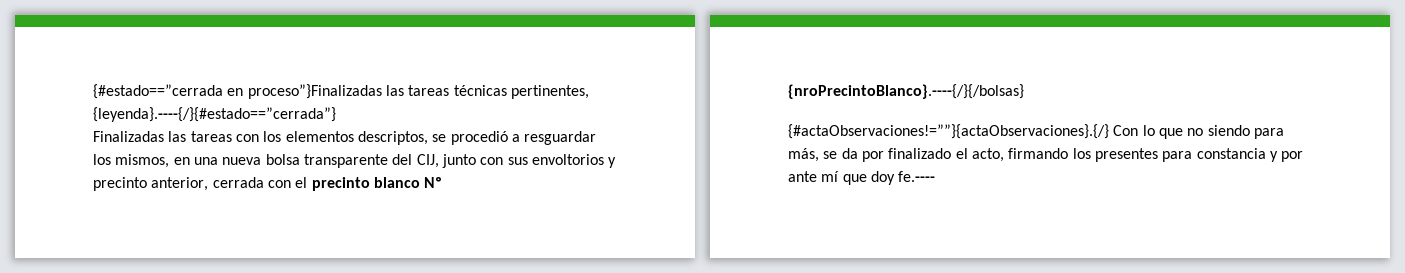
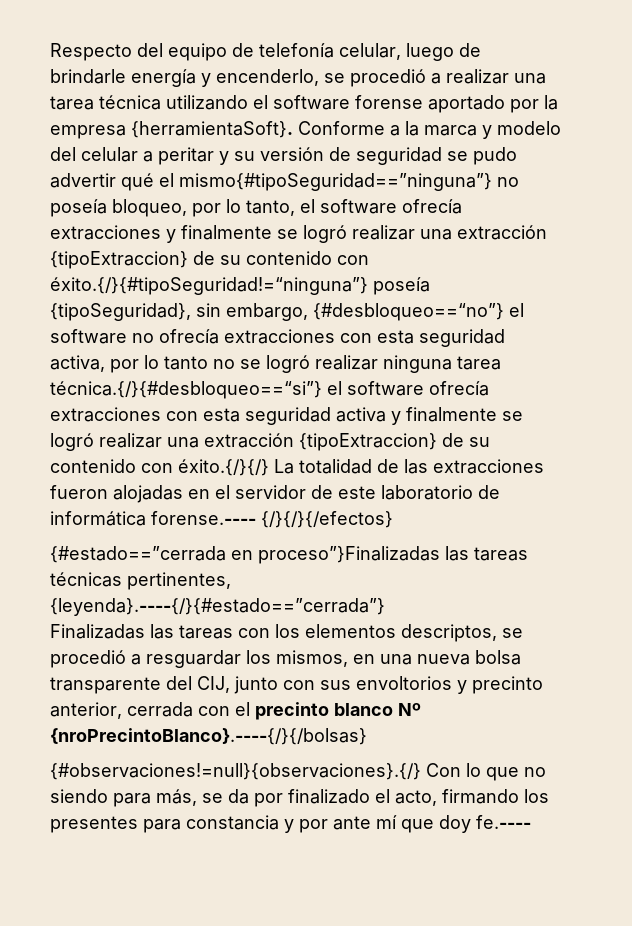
+ Respecto del equipo de telefonía celular, luego de brindarle energía y encenderlo, se procedió a realizar una tarea técnica utilizando el software forense aportado por la empresa {herramientaSoft}. Conforme a la marca y modelo del celular a peritar y su versión de seguridad se pudo advertir qué el mismo{#tipoSeguridad==”ninguna”} no poseía bloqueo, por lo tanto, el software ofrecía extracciones y finalmente se logró realizar una extracción {tipoExtraccion} de su contenido con éxito.{/}{#tipoSeguridad!=“ninguna”} poseía {tipoSeguridad}, sin embargo, {#desbloqueo==“no”} el software no ofrecía extracciones con esta seguridad activa, por lo tanto no se logró realizar ninguna tarea técnica.{/}{#desbloqueo==“si”} el software ofrecía extracciones con esta seguridad activa y finalmente se logró realizar una extracción {tipoExtraccion} de su contenido con éxito.{/}{/} La totalidad de las extracciones fueron alojadas en el servidor de este laboratorio de informática forense.---- {/}{/}{/efectos}
- {#actaObservaciones!=””}{actaObservaciones}.{/} Con lo que no siendo para más, se da por finalizado el acto, firmando los presentes para constancia y por ante mí que doy fe.----
+ {#observaciones!=null}{observaciones}.{/} Con lo que no siendo para más, se da por finalizado el acto, firmando los presentes para constancia y por ante mí que doy fe.----

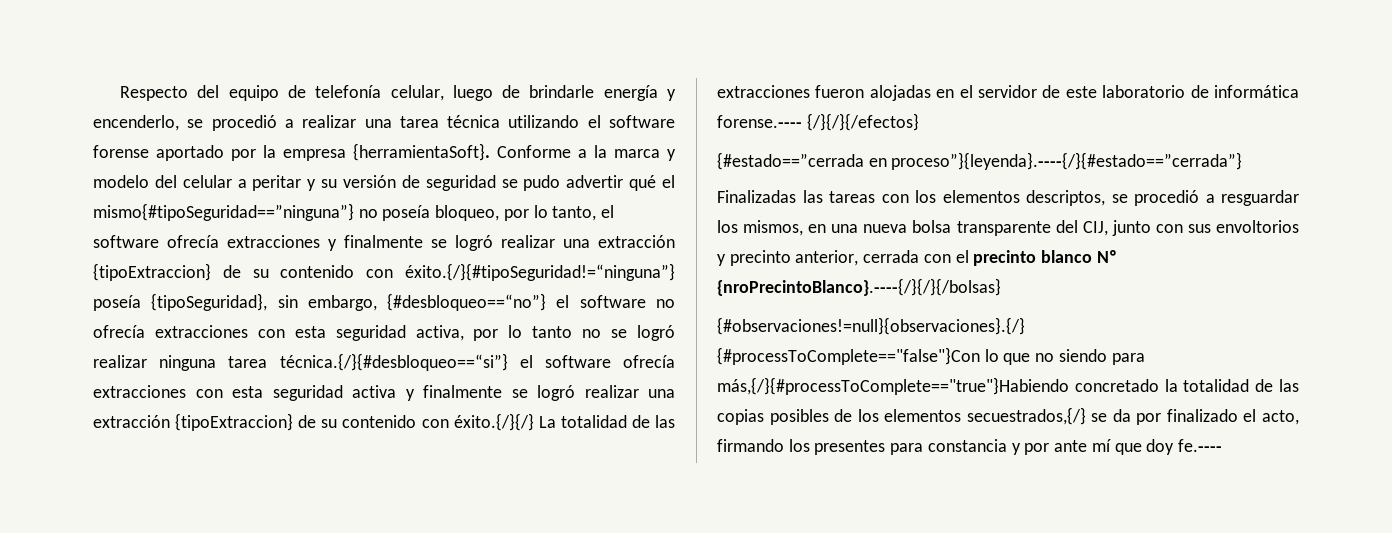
- {#estado==”cerrada en proceso”}Finalizadas las tareas técnicas pertinentes, {leyenda}.----{/}{#estado==”cerrada”}
+ {#estado==”cerrada en proceso”}{leyenda}.----{/}{#estado==”cerrada”}
- Finalizadas las tareas con los elementos descriptos, se procedió a resguardar los mismos, en una nueva bolsa transparente del CIJ, junto con sus envoltorios y precinto anterior, cerrada con el precinto blanco Nº {nroPrecintoBlanco}.----{/}{/bolsas}
+ Finalizadas las tareas con los elementos descriptos, se procedió a resguardar los mismos, en una nueva bolsa transparente del CIJ, junto con sus envoltorios y precinto anterior, cerrada con el precinto blanco Nº {nroPrecintoBlanco}.----{/}{/}{/bolsas}
- {#observaciones!=null}{observaciones}.{/} Con lo que no siendo para más, se da por finalizado el acto, firmando los presentes para constancia y por ante mí que doy fe.----
+ {#observaciones!=null}{observaciones}.{/}
+ {#processToComplete=="false"}Con lo que no siendo para más,{/}{#processToComplete=="true"}Habiendo concretado la totalidad de las copias posibles de los elementos secuestrados,{/} se da por finalizado el acto, firmando los presentes para constancia y por ante mí que doy fe.----

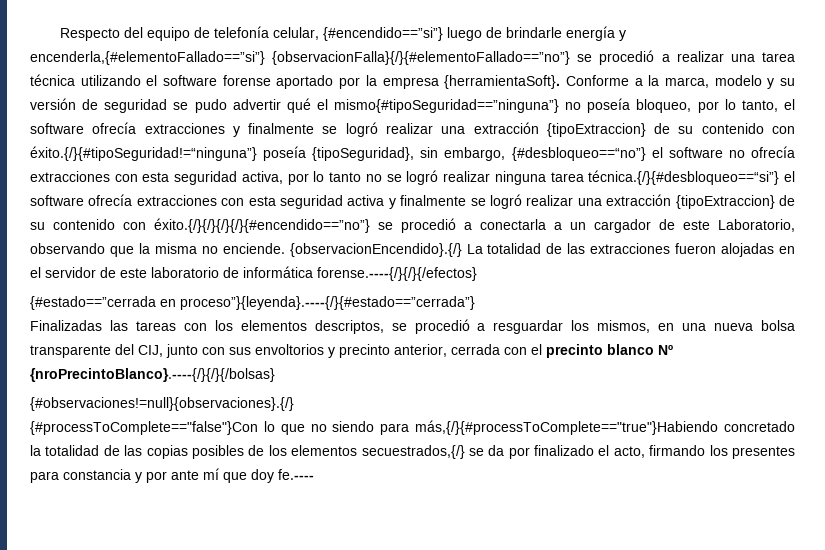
- Respecto del equipo de telefonía celular, luego de brindarle energía y encenderlo, se procedió a realizar una tarea técnica utilizando el software forense aportado por la empresa {herramientaSoft}.
+ Respecto del equipo de telefonía celular, {#encendido==”si”} luego de brindarle energía y encenderla,{#elementoFallado==”si”} {observacionFalla}{/}{#elementoFallado==”no”} se procedió a realizar una tarea técnica utilizando el software forense aportado por la empresa {herramientaSoft}.
- Conforme a la marca y modelo del celular a peritar y su versión de seguridad se pudo advertir qué el mismo{#tipoSeguridad==”ninguna”} no poseía bloqueo, por lo tanto, el software ofrecía extracciones y finalmente se logró realizar una extracción {tipoExtraccion} de su contenido con éxito.{/}{#tipoSeguridad!=“ninguna”} poseía {tipoSeguridad}, sin embargo, {#desbloqueo==“no”} el software no ofrecía extracciones con esta seguridad activa, por lo tanto no se logró realizar ninguna tarea técnica.{/}{#desbloqueo==“si”} el software ofrecía extracciones con esta seguridad activa y finalmente se logró realizar una extracción {tipoExtraccion} de su contenido con éxito.{/}{/} La totalidad de las extracciones fueron alojadas en el servidor de este laboratorio de informática forense.---- {/}{/}{/efectos}
+ Conforme a la marca, modelo y su versión de seguridad se pudo advertir qué el mismo{#tipoSeguridad==”ninguna”} no poseía bloqueo, por lo tanto, el software ofrecía extracciones y finalmente se logró realizar una extracción {tipoExtraccion} de su contenido con éxito.{/}{#tipoSeguridad!=“ninguna”} poseía {tipoSeguridad}, sin embargo, {#desbloqueo==“no”} el software no ofrecía extracciones con esta seguridad activa, por lo tanto no se logró realizar ninguna tarea técnica.{/}{#desbloqueo==“si”} el software ofrecía extracciones con esta seguridad activa y finalmente se logró realizar una extracción {tipoExtraccion} de su contenido con éxito.{/}{/}{/}{/}{#encendido==”no”} se procedió a conectarla a un cargador de este Laboratorio, observando que la misma no enciende. {observacionEncendido}.{/} La totalidad de las extracciones fueron alojadas en el servidor de este laboratorio de informática forense.----{/}{/}{/efectos}

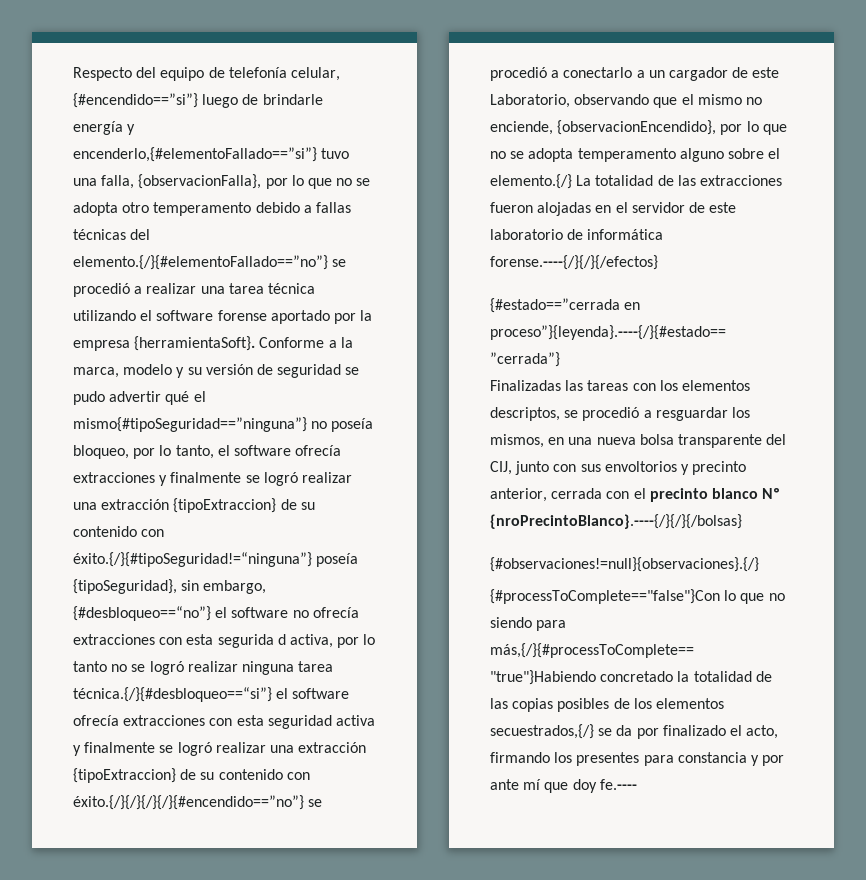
- Respecto del equipo de telefonía celular, {#encendido==”si”} luego de brindarle energía y encenderla,{#elementoFallado==”si”} {observacionFalla}{/}{#elementoFallado==”no”} se procedió a realizar una tarea técnica utilizando el software forense aportado por la empresa {herramientaSoft}.
+ Respecto del equipo de telefonía celular, {#encendido==”si”} luego de brindarle energía y encenderlo,{#elementoFallado==”si”} tuvo una falla, {observacionFalla}, por lo que no se adopta otro temperamento debido a fallas técnicas del elemento.{/}{#elementoFallado==”no”} se procedió a realizar una tarea técnica utilizando el software forense aportado por la empresa {herramientaSoft}.
- Conforme a la marca, modelo y su versión de seguridad se pudo advertir qué el mismo{#tipoSeguridad==”ninguna”} no poseía bloqueo, por lo tanto, el software ofrecía extracciones y finalmente se logró realizar una extracción {tipoExtraccion} de su contenido con éxito.{/}{#tipoSeguridad!=“ninguna”} poseía {tipoSeguridad}, sin embargo, {#desbloqueo==“no”} el software no ofrecía extracciones con esta seguridad activa, por lo tanto no se logró realizar ninguna tarea técnica.{/}{#desbloqueo==“si”} el software ofrecía extracciones con esta seguridad activa y finalmente se logró realizar una extracción {tipoExtraccion} de su contenido con éxito.{/}{/}{/}{/}{#encendido==”no”} se procedió a conectarla a un cargador de este Laboratorio, observando que la misma no enciende. {observacionEncendido}.{/} La totalidad de las extracciones fueron alojadas en el servidor de este laboratorio de informática forense.----{/}{/}{/efectos}
+ Conforme a la marca, modelo y su versión de seguridad se pudo advertir qué el mismo{#tipoSeguridad==”ninguna”} no poseía bloqueo, por lo tanto, el software ofrecía extracciones y finalmente se logró realizar una extracción {tipoExtraccion} de su contenido con éxito.{/}{#tipoSeguridad!=“ninguna”} poseía {tipoSeguridad}, sin embargo, {#desbloqueo==“no”} el software no ofrecía extracciones con esta segurida d activa, por lo tanto no se logró realizar ninguna tarea técnica.{/}{#desbloqueo==“si”} el software ofrecía extracciones con esta seguridad activa y finalmente se logró realizar una extracción {tipoExtraccion} de su contenido con éxito.{/}{/}{/}{/}{#encendido==”no”} se procedió a conectarlo a un cargador de este Laboratorio, observando que el mismo no enciende, {observacionEncendido}, por lo que no se adopta temperamento alguno sobre el elemento.{/} La totalidad de las extracciones fueron alojadas en el servidor de este laboratorio de informática forense.----{/}{/}{/efectos}

